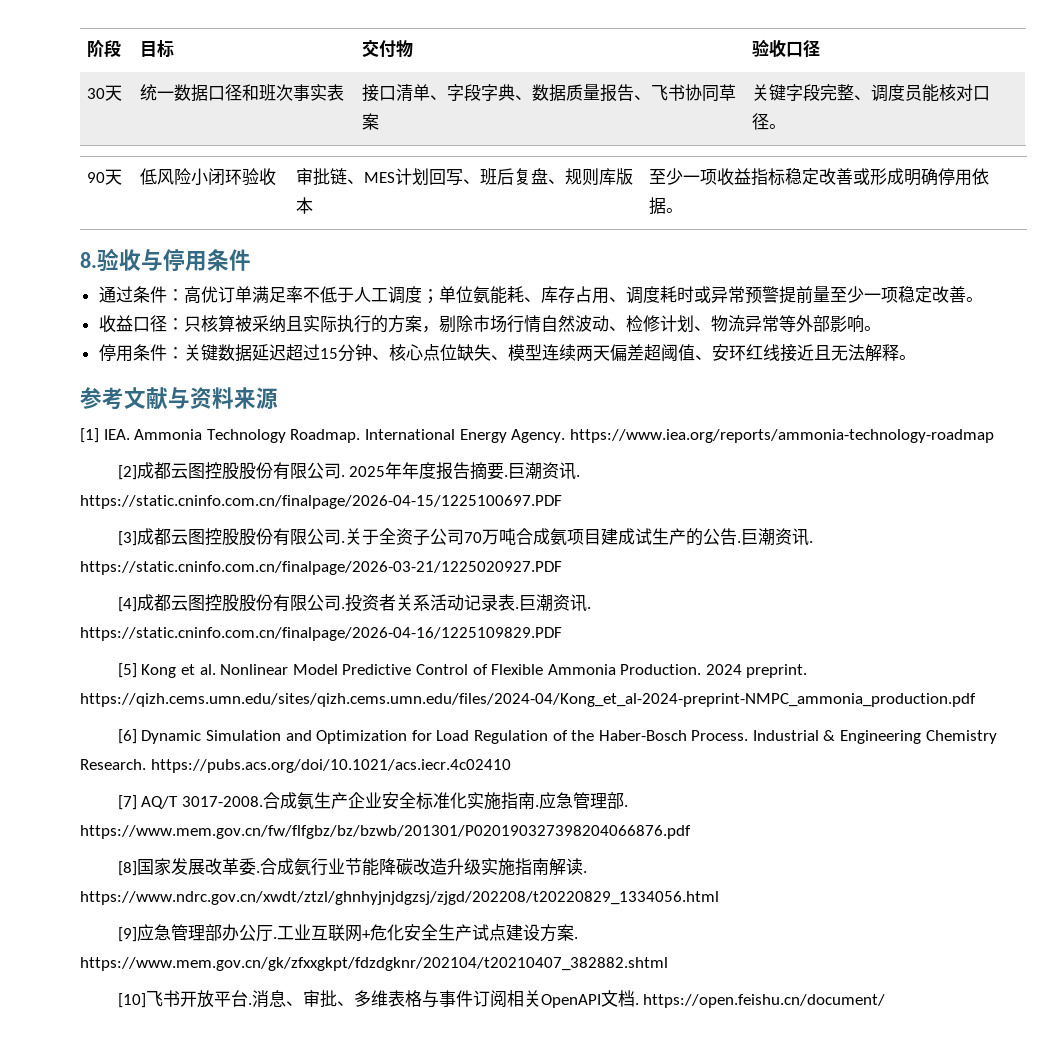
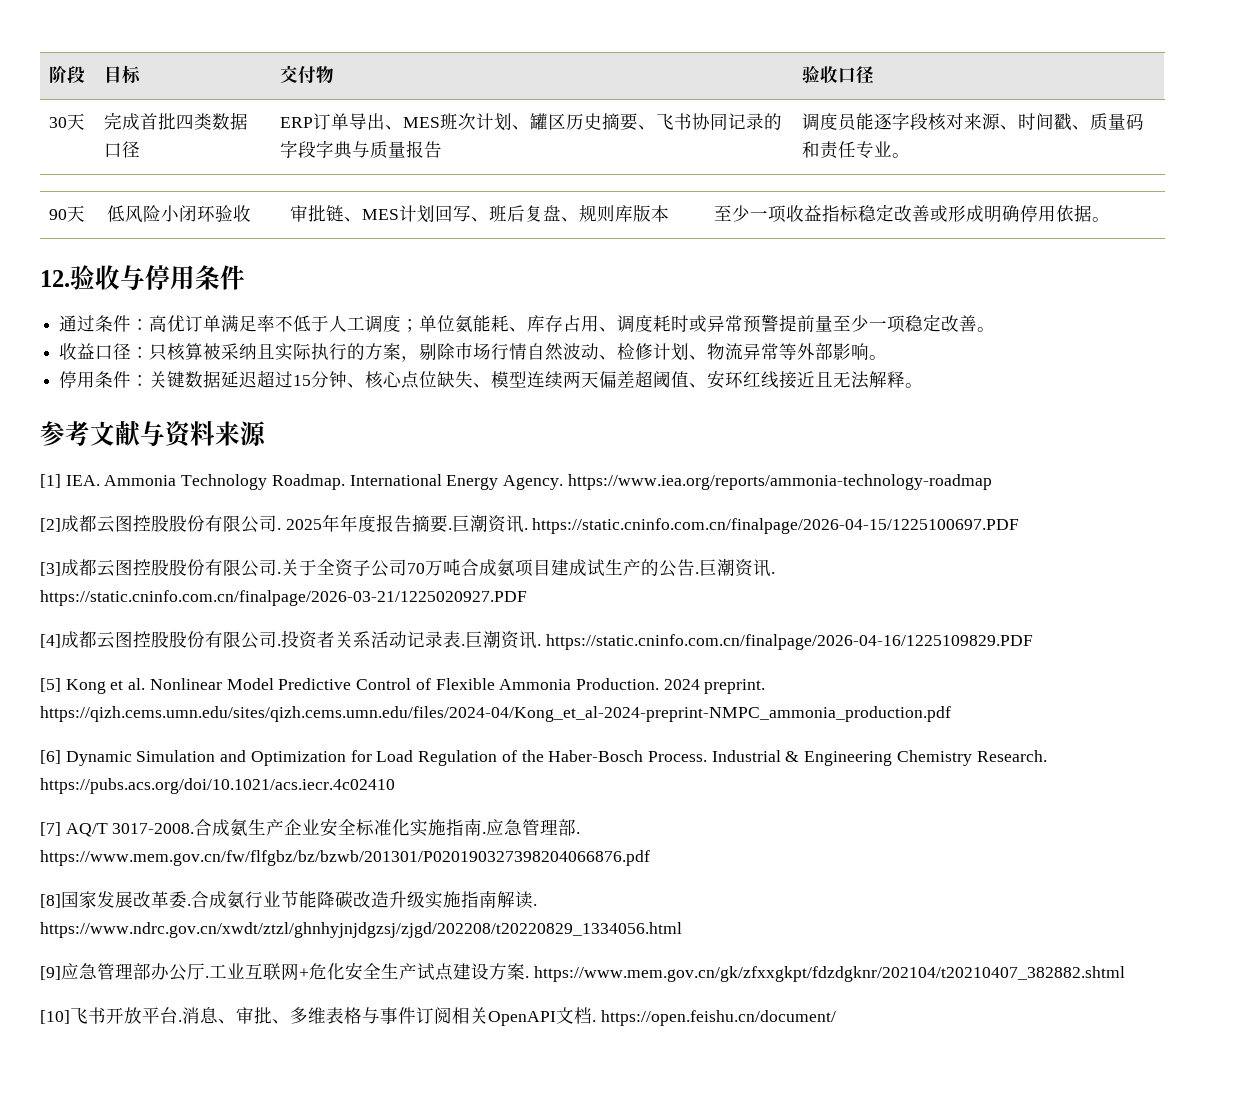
- 30天 | 统一数据口径和班次事实表 | 接口清单、字段字典、数据质量报告、飞书协同草案 | 关键字段完整、调度员能核对口径。
+ 30天 | 完成首批四类数据口径 | ERP订单导出、MES班次计划、罐区历史摘要、飞书协同记录的字段字典与质量报告 | 调度员能逐字段核对来源、时间戳、质量码和责任专业。
- 8.验收与停用条件
+ 12.验收与停用条件

